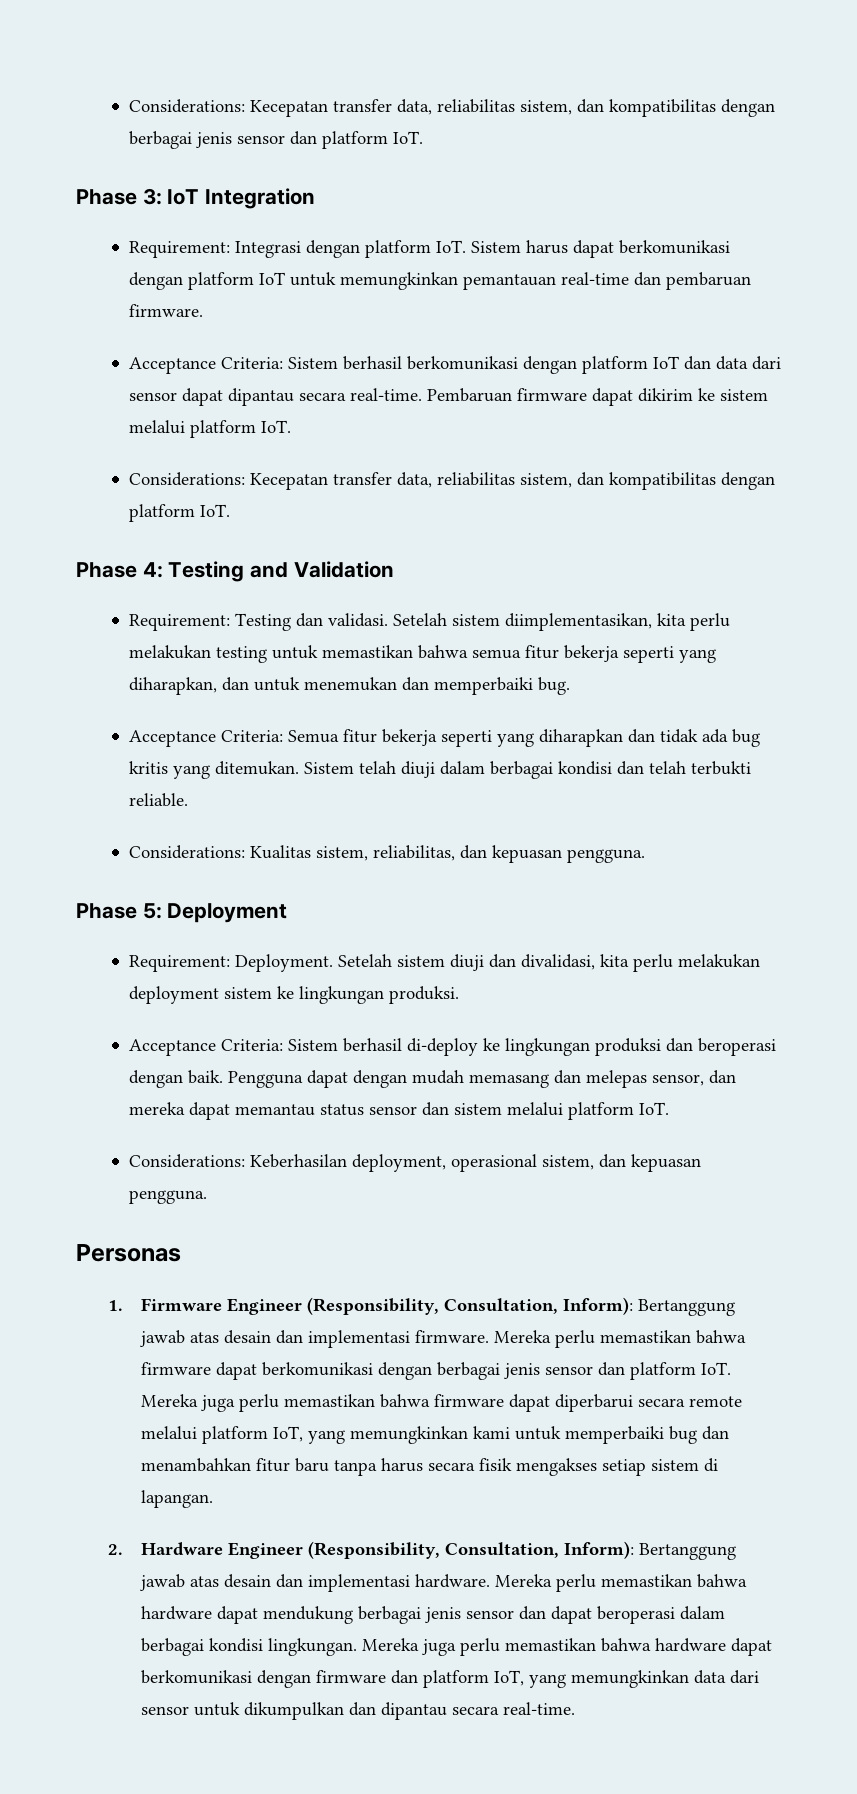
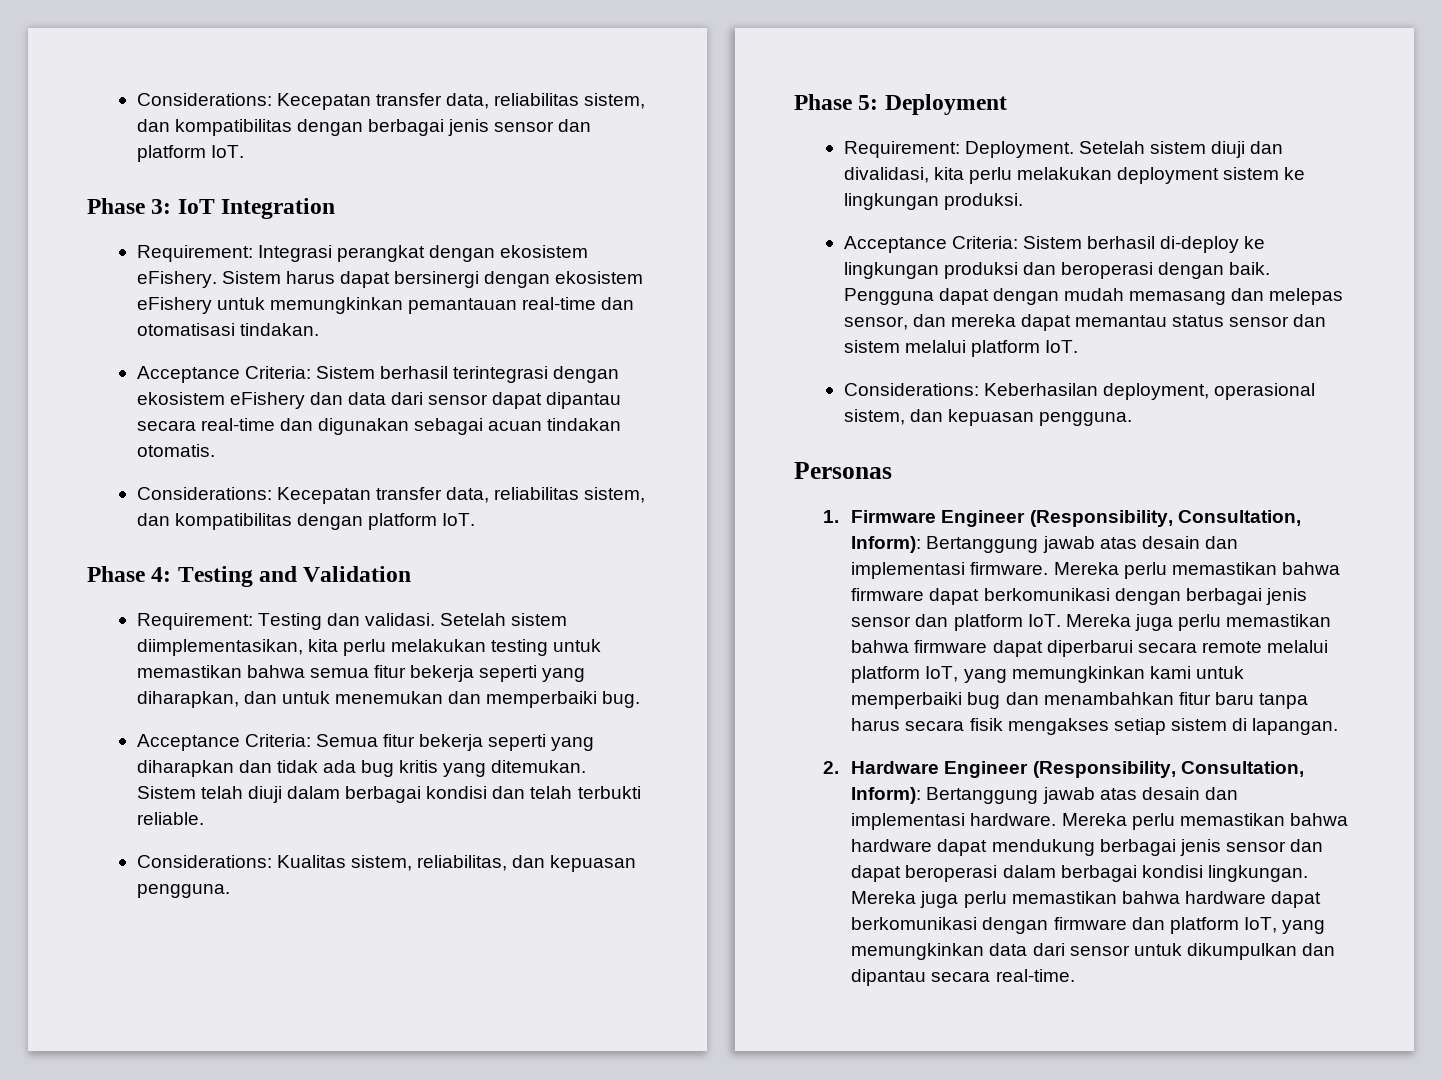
- Requirement: Integrasi dengan platform IoT. Sistem harus dapat berkomunikasi dengan platform IoT untuk memungkinkan pemantauan real-time dan pembaruan firmware.
- Acceptance Criteria: Sistem berhasil berkomunikasi dengan platform IoT dan data dari sensor dapat dipantau secara real-time. Pembaruan firmware dapat dikirim ke sistem melalui platform IoT.
+ Requirement: Integrasi perangkat dengan ekosistem eFishery. Sistem harus dapat bersinergi dengan ekosistem eFishery untuk memungkinkan pemantauan real-time dan otomatisasi tindakan.
+ Acceptance Criteria: Sistem berhasil terintegrasi dengan ekosistem eFishery dan data dari sensor dapat dipantau secara real-time dan digunakan sebagai acuan tindakan otomatis.

